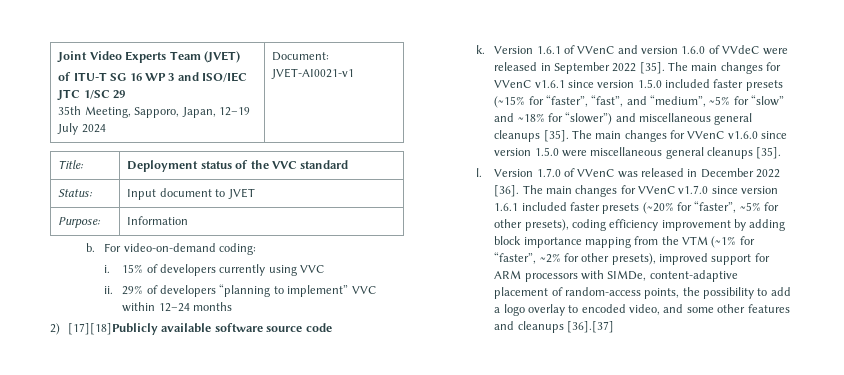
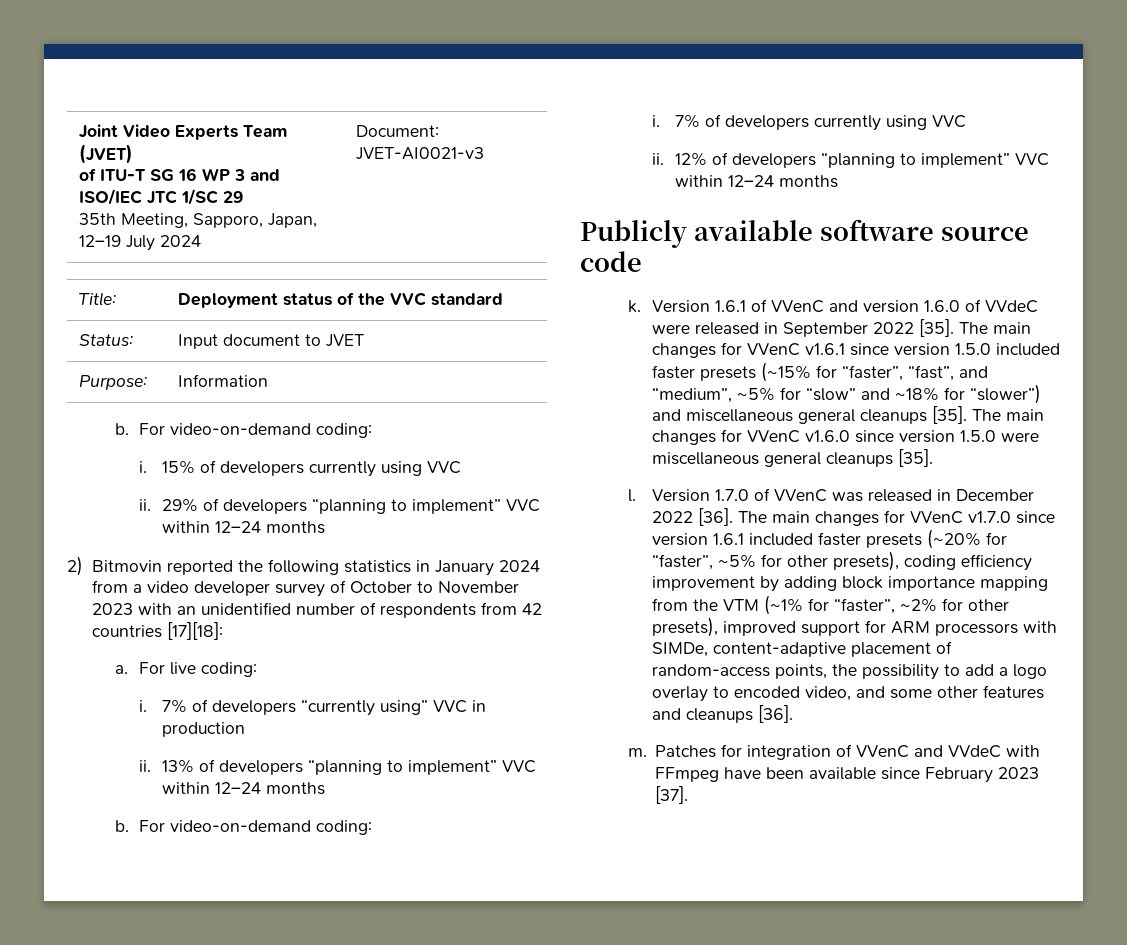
  Joint Video Experts Team (JVET)
  of ITU-T SG 16 WP 3 and ISO/IEC JTC 1/SC 29
- 35th Meeting, Sapporo, Japan, 12–19 July 2024 | Document: JVET-AI0021-v1
+ 35th Meeting, Sapporo, Japan, 12–19 July 2024 | Document: JVET-AI0021-v3
- 2) [17][18]Publicly available software source code
+ 2) Bitmovin reported the following statistics in January 2024 from a video developer survey of October to November 2023 with an unidentified number of respondents from 42 countries [17][18]:
+ a. For live coding:
+ i. 7% of developers “currently using” VVC in production
+ ii. 13% of developers “planning to implement” VVC within 12–24 months
+ b. For video-on-demand coding:
+ i. 7% of developers currently using VVC
+ ii. 12% of developers “planning to implement” VVC within 12–24 months
+ Publicly available software source code
- The main changes for VVenC v1.7.0 since version 1.6.1 included faster presets (~20% for “faster”, ~5% for other presets), coding efficiency improvement by adding block importance mapping from the VTM (~1% for “faster”, ~2% for other presets), improved support for ARM processors with SIMDe, content-adaptive placement of random-access points, the possibility to add a logo overlay to encoded video, and some other features and cleanups [36].[37]
+ The main changes for VVenC v1.7.0 since version 1.6.1 included faster presets (~20% for “faster”, ~5% for other presets), coding efficiency improvement by adding block importance mapping from the VTM (~1% for “faster”, ~2% for other presets), improved support for ARM processors with SIMDe, content-adaptive placement of random-access points, the possibility to add a logo overlay to encoded video, and some other features and cleanups [36].
+ m. Patches for integration of VVenC and VVdeC with FFmpeg have been available since February 2023 [37].

